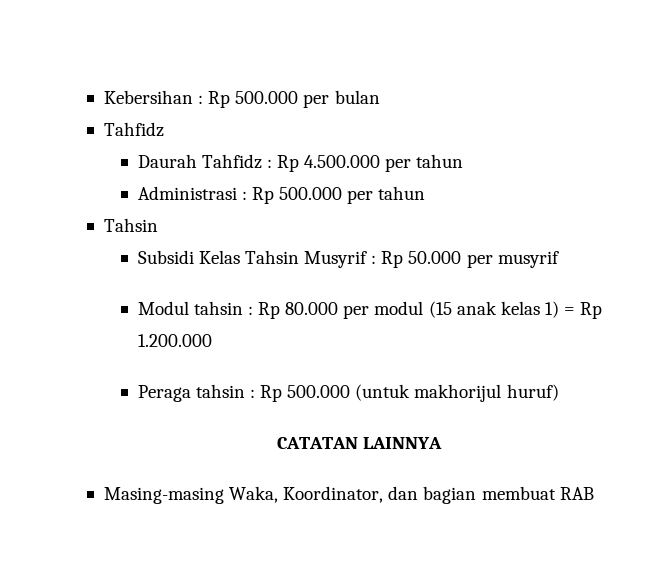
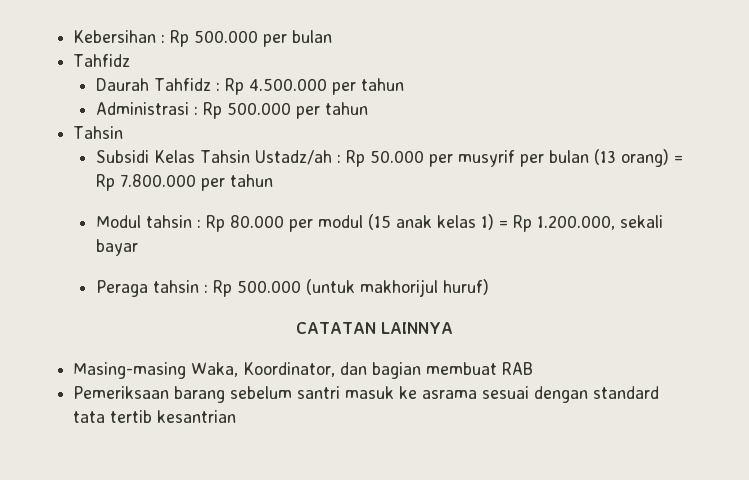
- Subsidi Kelas Tahsin Musyrif : Rp 50.000 per musyrif
+ Subsidi Kelas Tahsin Ustadz/ah : Rp 50.000 per musyrif per bulan (13 orang) = Rp 7.800.000 per tahun
- Modul tahsin : Rp 80.000 per modul (15 anak kelas 1) = Rp 1.200.000
+ Modul tahsin : Rp 80.000 per modul (15 anak kelas 1) = Rp 1.200.000, sekali bayar
+ Pemeriksaan barang sebelum santri masuk ke asrama sesuai dengan standard tata tertib kesantrian

